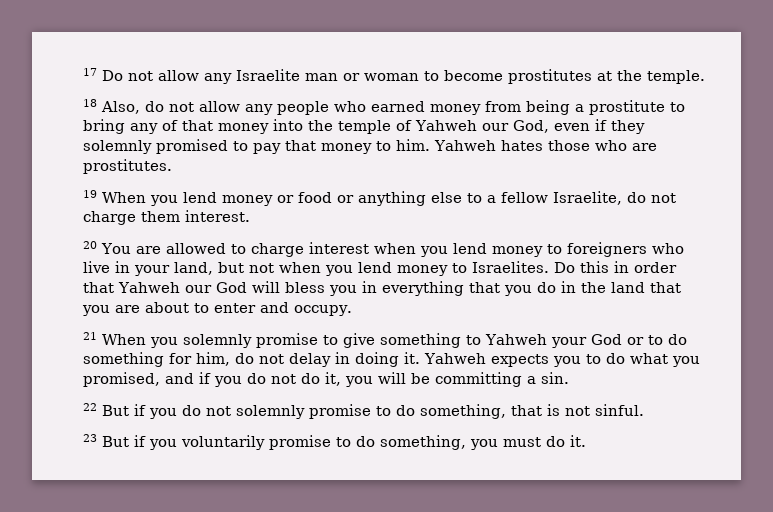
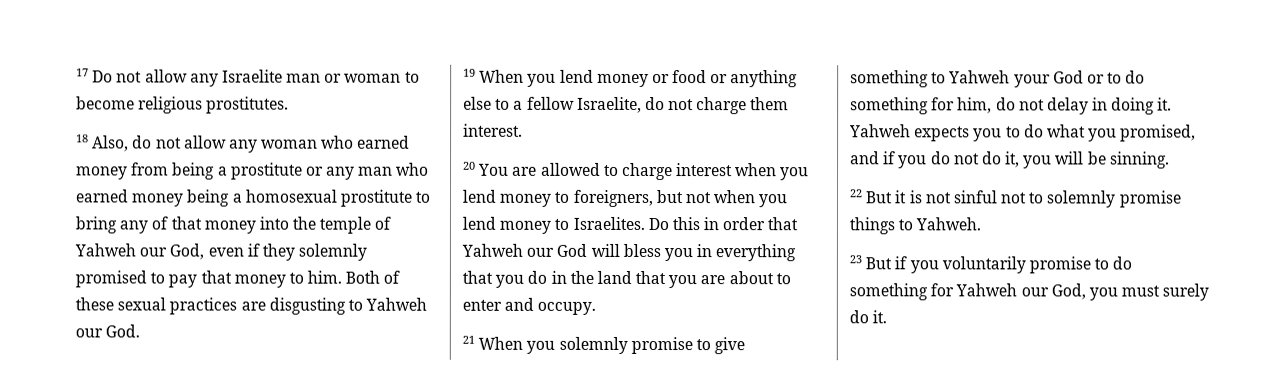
- 17 Do not allow any Israelite man or woman to become prostitutes at the temple.
+ 17 Do not allow any Israelite man or woman to become religious prostitutes.
- 18 Also, do not allow any people who earned money from being a prostitute to bring any of that money into the temple of Yahweh our God, even if they solemnly promised to pay that money to him.
+ 18 Also, do not allow any woman who earned money from being a prostitute or any man who earned money being a homosexual prostitute to bring any of that money into the temple of Yahweh our God, even if they solemnly promised to pay that money to him.
- Yahweh hates those who are prostitutes.
+ Both of these sexual practices are disgusting to Yahweh our God.
- 20 You are allowed to charge interest when you lend money to foreigners who live in your land, but not when you lend money to Israelites.
+ 20 You are allowed to charge interest when you lend money to foreigners, but not when you lend money to Israelites.
- Yahweh expects you to do what you promised, and if you do not do it, you will be committing a sin.
+ Yahweh expects you to do what you promised, and if you do not do it, you will be sinning.
- 22 But if you do not solemnly promise to do something, that is not sinful.
+ 22 But it is not sinful not to solemnly promise things to Yahweh.
- 23 But if you voluntarily promise to do something, you must do it.
+ 23 But if you voluntarily promise to do something for Yahweh our God, you must surely do it.

